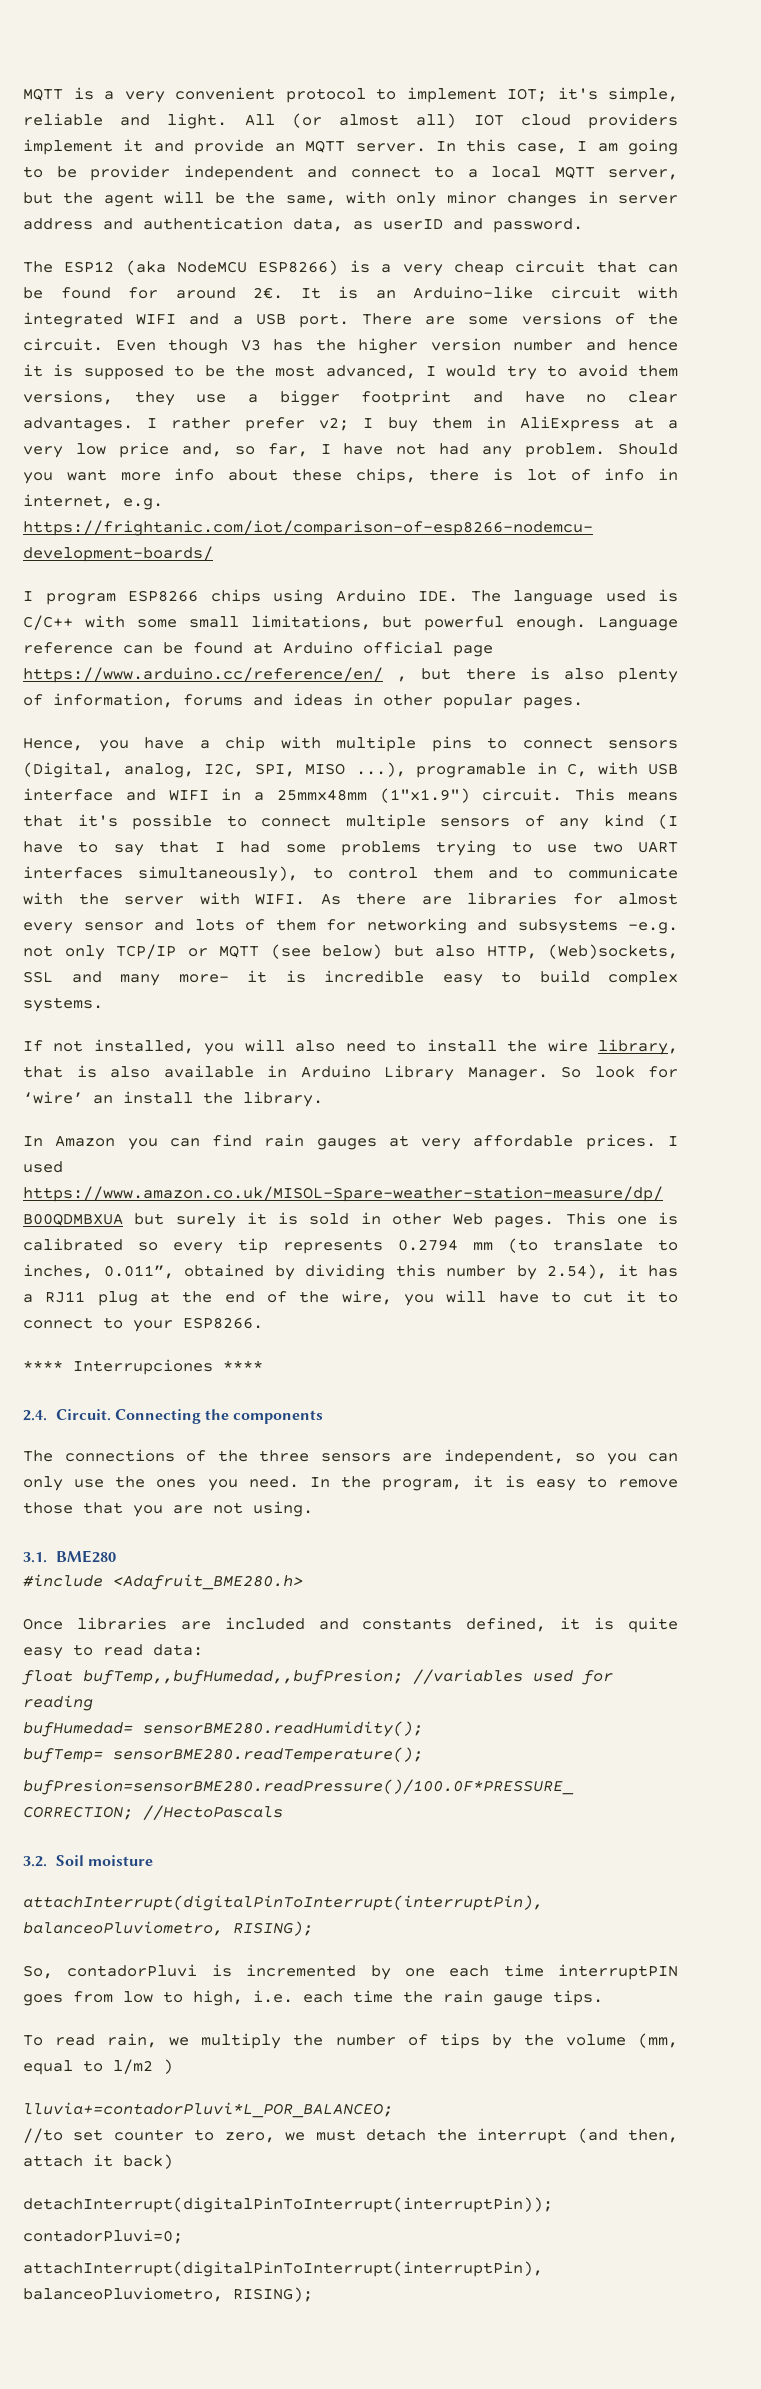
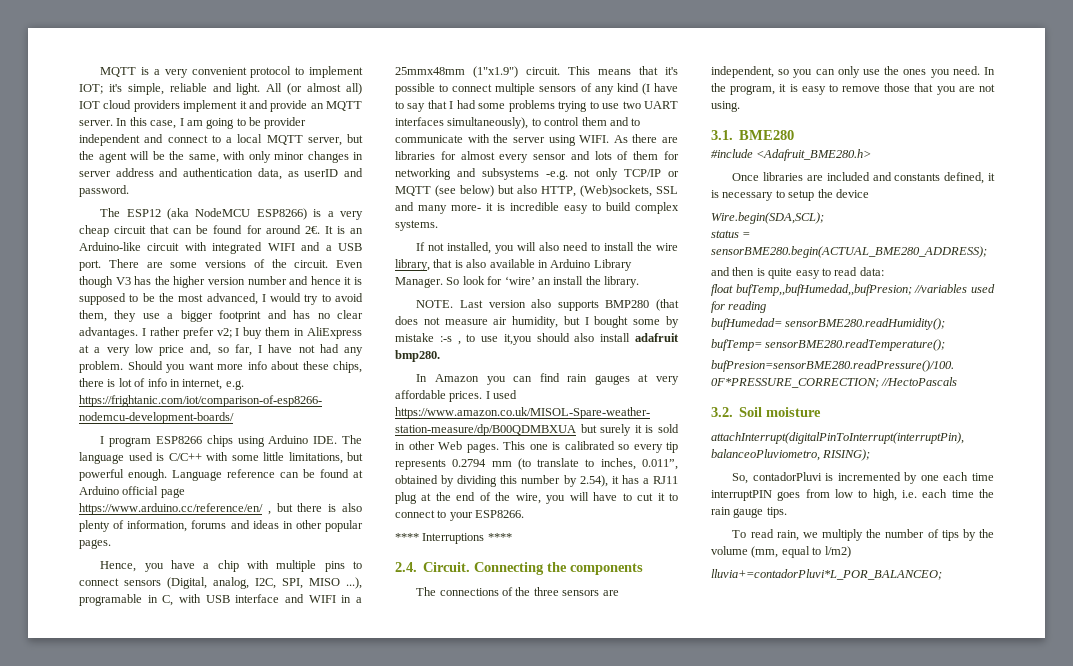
- Even though V3 has the higher version number and hence it is supposed to be the most advanced, I would try to avoid them versions, they use a bigger footprint and have no clear advantages.
+ Even though V3 has the higher version number and hence it is supposed to be the most advanced, I would try to avoid them, they use a bigger footprint and has no clear advantages.
- I program ESP8266 chips using Arduino IDE. The language used is C/C++ with some small limitations, but powerful enough.
+ I program ESP8266 chips using Arduino IDE. The language used is C/C++ with some little limitations, but powerful enough.
- This means that it's possible to connect multiple sensors of any kind (I have to say that I had some problems trying to use two UART interfaces simultaneously), to control them and to communicate with the server with WIFI.
+ This means that it's possible to connect multiple sensors of any kind (I have to say that I had some problems trying to use two UART interfaces simultaneously), to control them and to communicate with the server using WIFI.
+ NOTE. Last version also supports BMP280 (that does not measure air humidity, but I bought some by mistake :-s , to use it,you should also install adafruit bmp280.
- **** Interrupciones ****
+ **** Interruptions ****
- Once libraries are included and constants defined, it is quite easy to read data:
+ Once libraries are included and constants defined, it is necessary to setup the device
+ Wire.begin(SDA,SCL);
+ status = sensorBME280.begin(ACTUAL_BME280_ADDRESS);
+ and then is quite easy to read data:
- To read rain, we multiply the number of tips by the volume (mm, equal to l/m2 )
+ To read rain, we multiply the number of tips by the volume (mm, equal to l/m2)
- //to set counter to zero, we must detach the interrupt (and then, attach it back)
- detachInterrupt(digitalPinToInterrupt(interruptPin));
- contadorPluvi=0;
- attachInterrupt(digitalPinToInterrupt(interruptPin), balanceoPluviometro, RISING);

